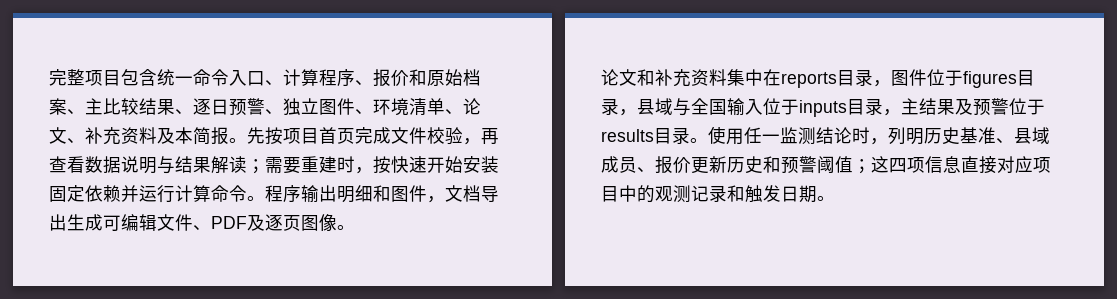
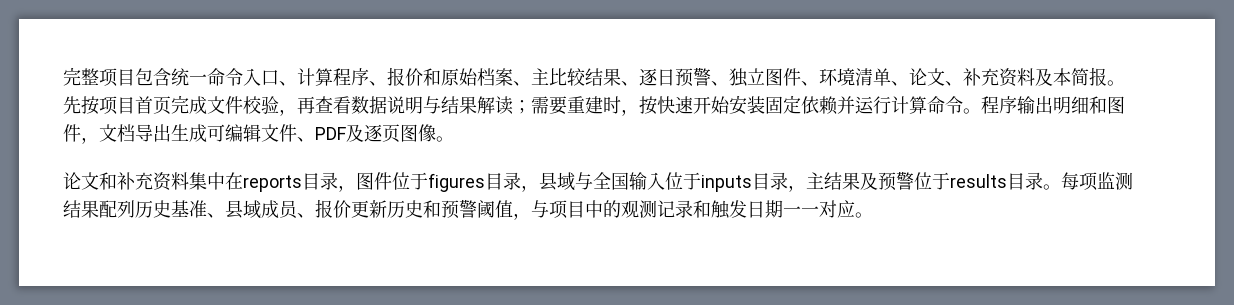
- 使用任一监测结论时，列明历史基准、县域成员、报价更新历史和预警阈值；这四项信息直接对应项目中的观测记录和触发日期。
+ 每项监测结果配列历史基准、县域成员、报价更新历史和预警阈值，与项目中的观测记录和触发日期一一对应。

